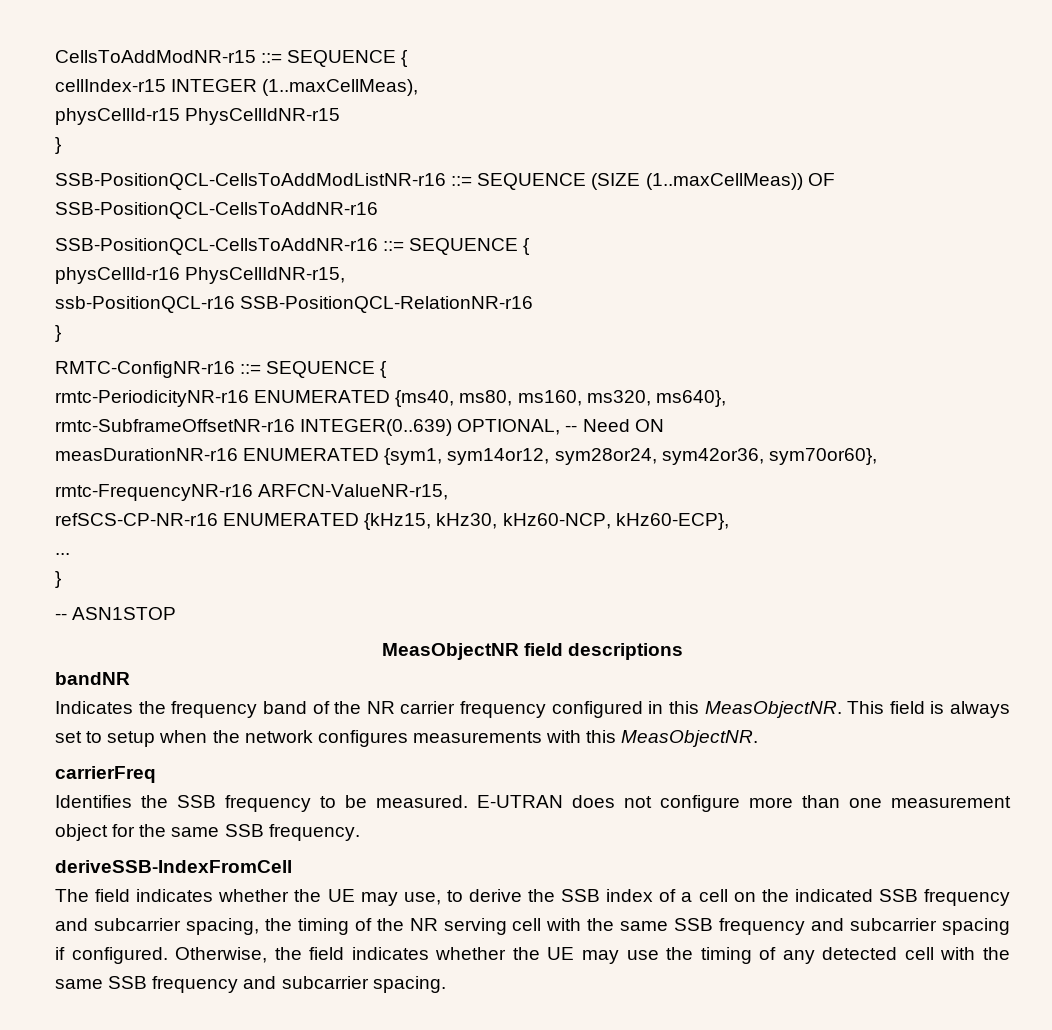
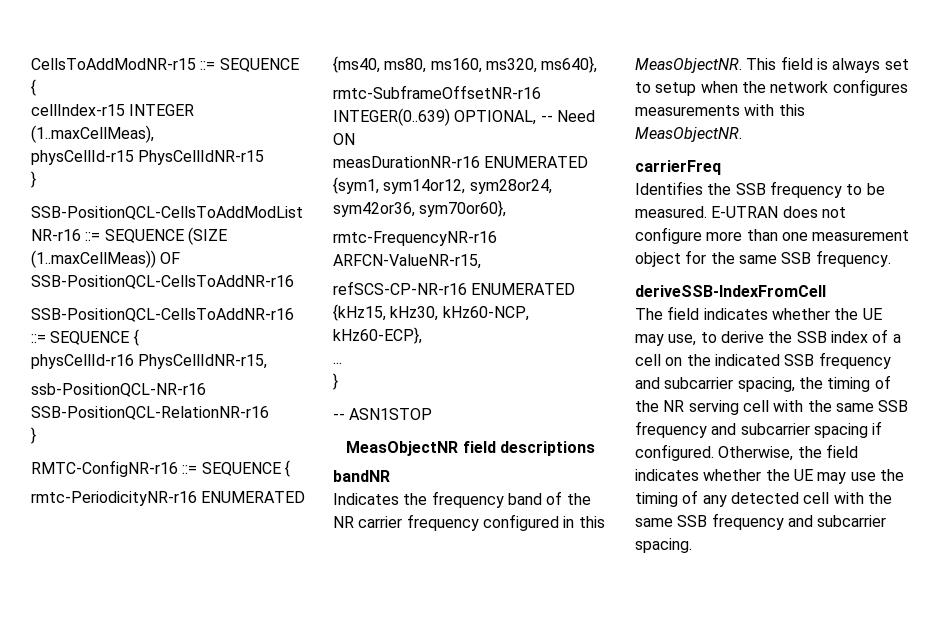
- ssb-PositionQCL-r16 SSB-PositionQCL-RelationNR-r16
+ ssb-PositionQCL-NR-r16 SSB-PositionQCL-RelationNR-r16

